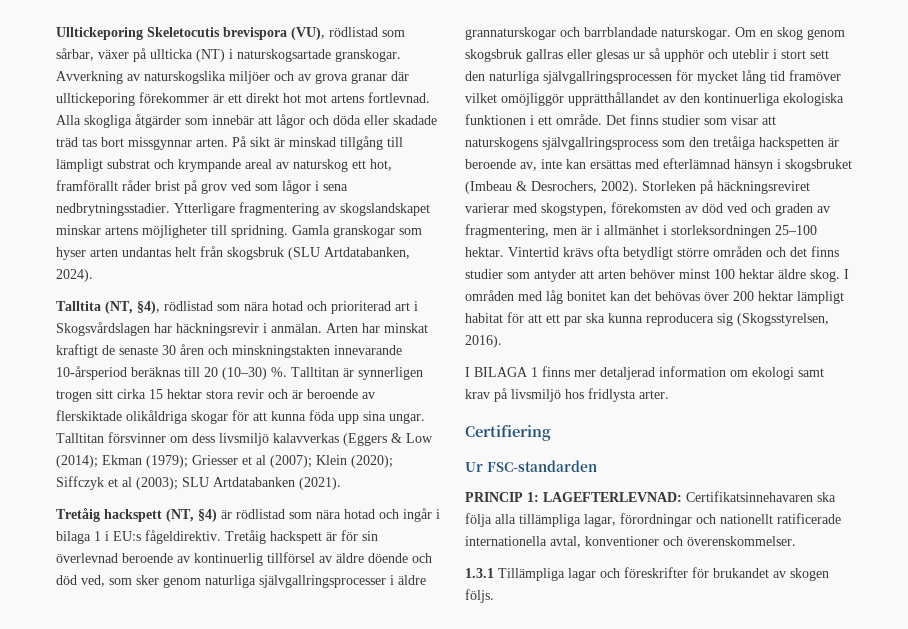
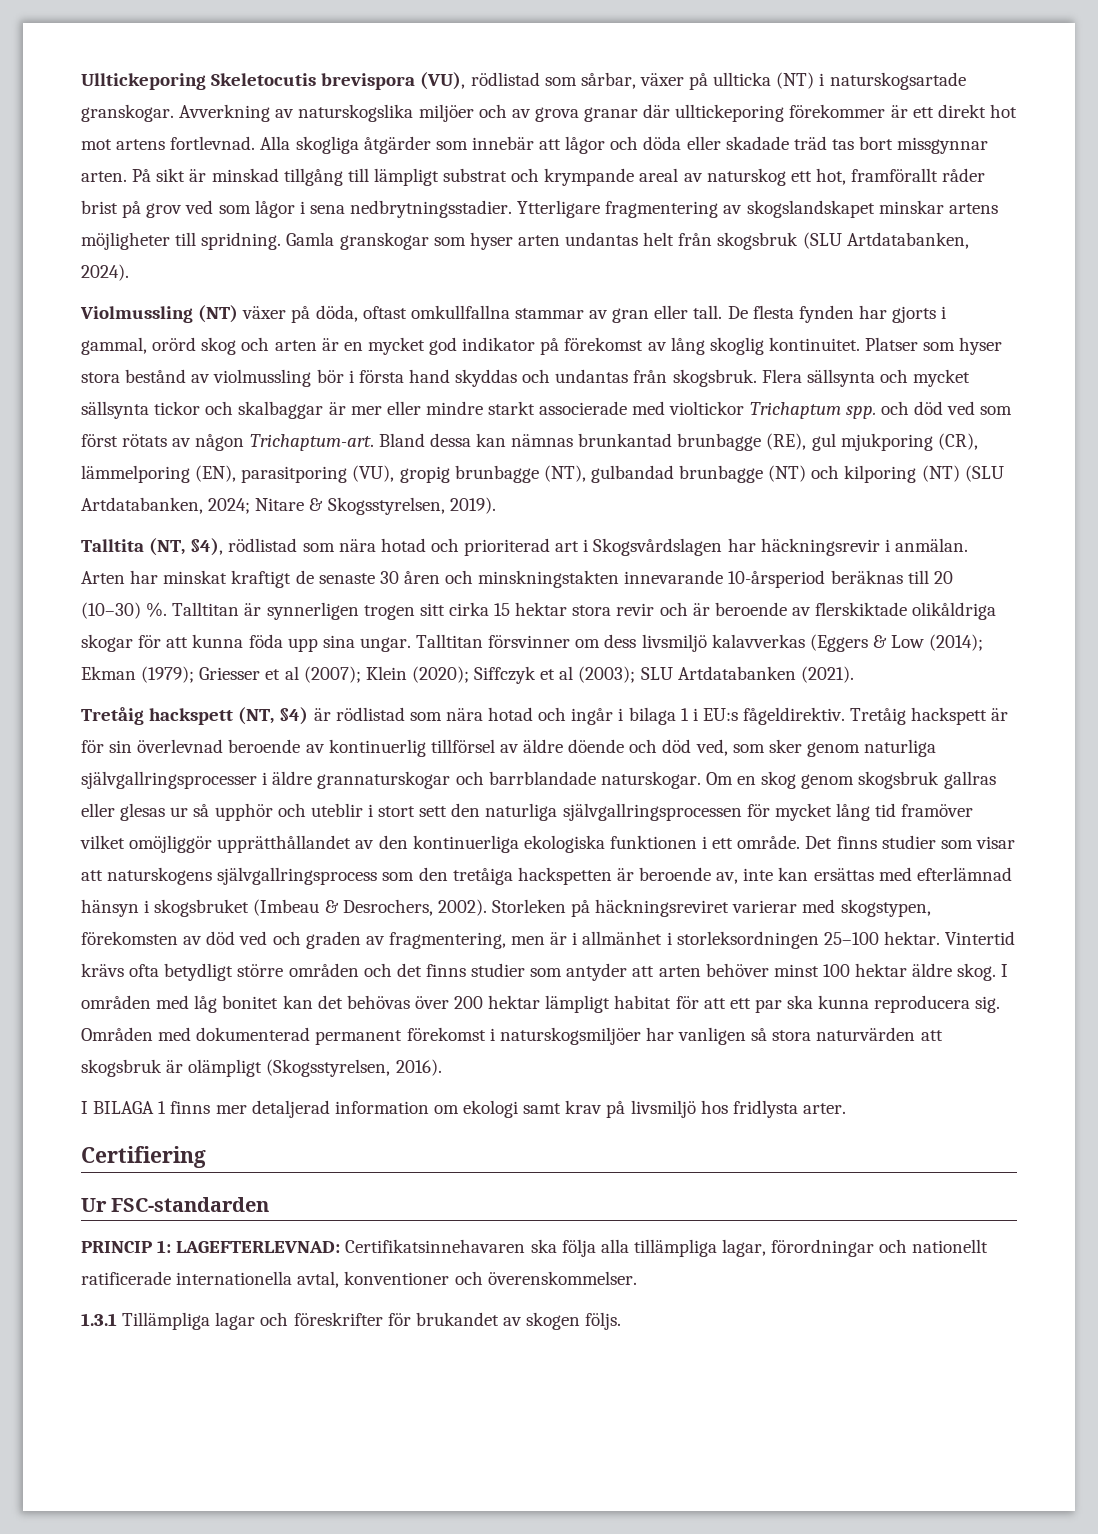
+ Violmussling (NT) växer på döda, oftast omkullfallna stammar av gran eller tall. De flesta fynden har gjorts i gammal, orörd skog och arten är en mycket god indikator på förekomst av lång skoglig kontinuitet. Platser som hyser stora bestånd av violmussling bör i första hand skyddas och undantas från skogsbruk. Flera sällsynta och mycket sällsynta tickor och skalbaggar är mer eller mindre starkt associerade med violtickor Trichaptum spp. och död ved som först rötats av någon Trichaptum-art. Bland dessa kan nämnas brunkantad brunbagge (RE), gul mjukporing (CR), lämmelporing (EN), parasitporing (VU), gropig brunbagge (NT), gulbandad brunbagge (NT) och kilporing (NT) (SLU Artdatabanken, 2024; Nitare & Skogsstyrelsen, 2019).
- I områden med låg bonitet kan det behövas över 200 hektar lämpligt habitat för att ett par ska kunna reproducera sig (Skogsstyrelsen, 2016).
+ I områden med låg bonitet kan det behövas över 200 hektar lämpligt habitat för att ett par ska kunna reproducera sig. Områden med dokumenterad permanent förekomst i naturskogsmiljöer har vanligen så stora naturvärden att skogsbruk är olämpligt (Skogsstyrelsen, 2016).

